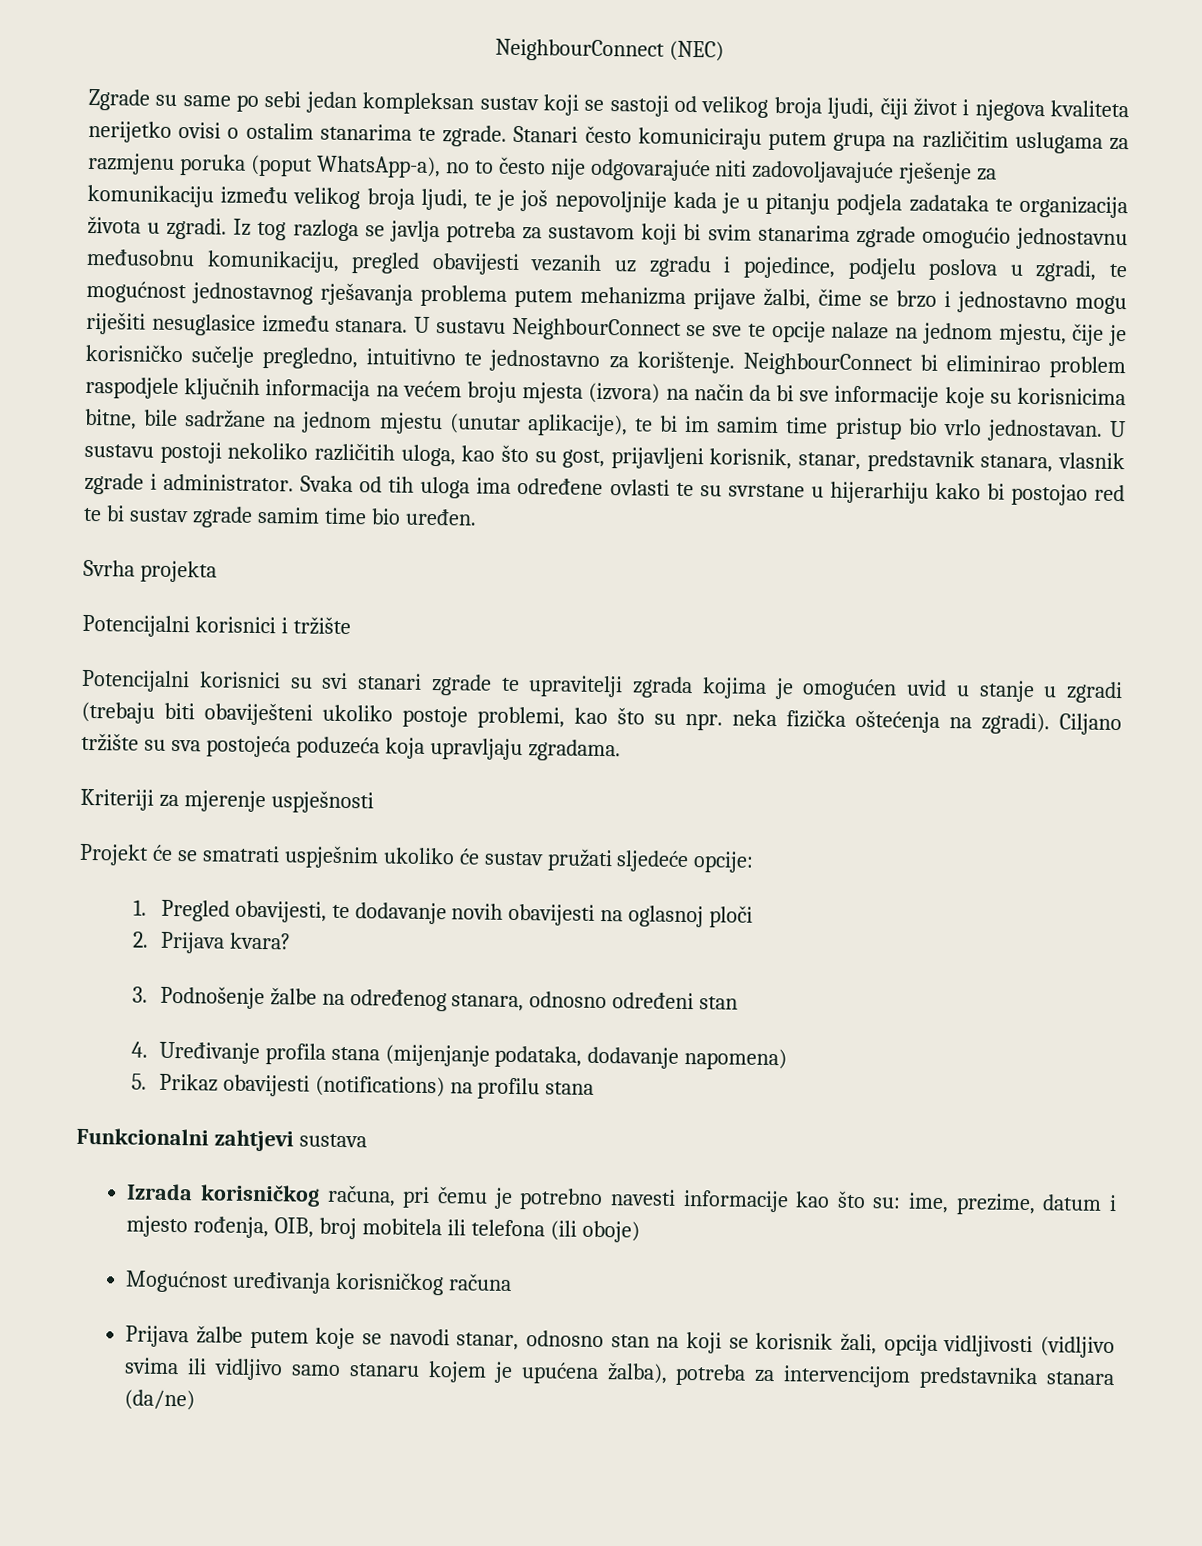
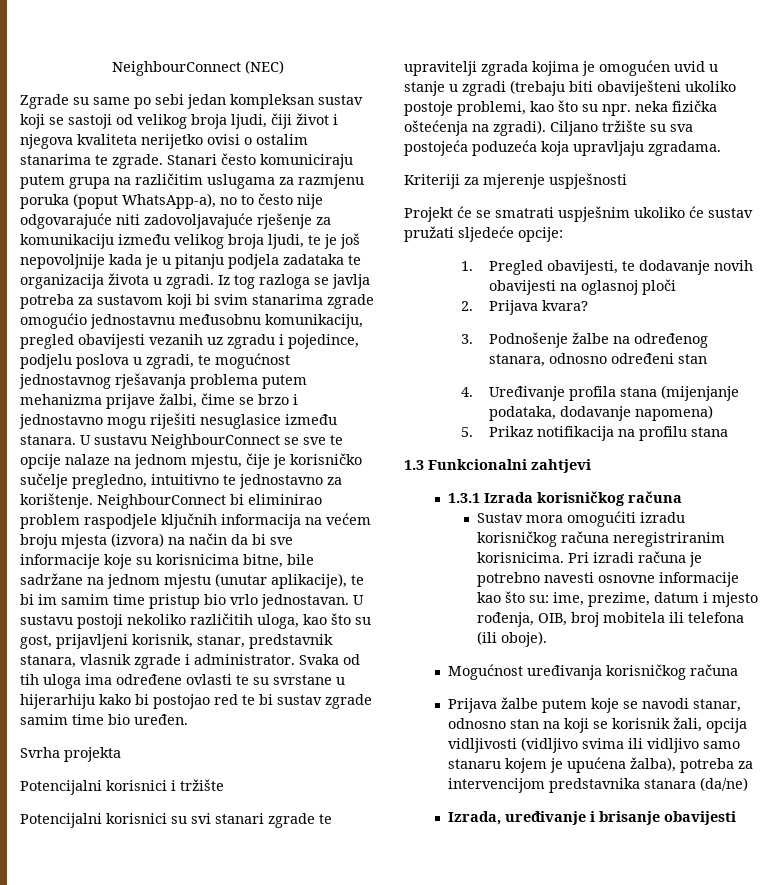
- 5. Prikaz obavijesti (notifications) na profilu stana
+ 5. Prikaz notifikacija na profilu stana
- Funkcionalni zahtjevi sustava
- Izrada korisničkog računa, pri čemu je potrebno navesti informacije kao što su: ime, prezime, datum i mjesto rođenja, OIB, broj mobitela ili telefona (ili oboje)
+ 1.3 Funkcionalni zahtjevi
+ 1.3.1 Izrada korisničkog računa
+ Sustav mora omogućiti izradu korisničkog računa neregistriranim korisnicima. Pri izradi računa je potrebno navesti osnovne informacije kao što su: ime, prezime, datum i mjesto rođenja, OIB, broj mobitela ili telefona (ili oboje).
+ Izrada, uređivanje i brisanje obavijesti

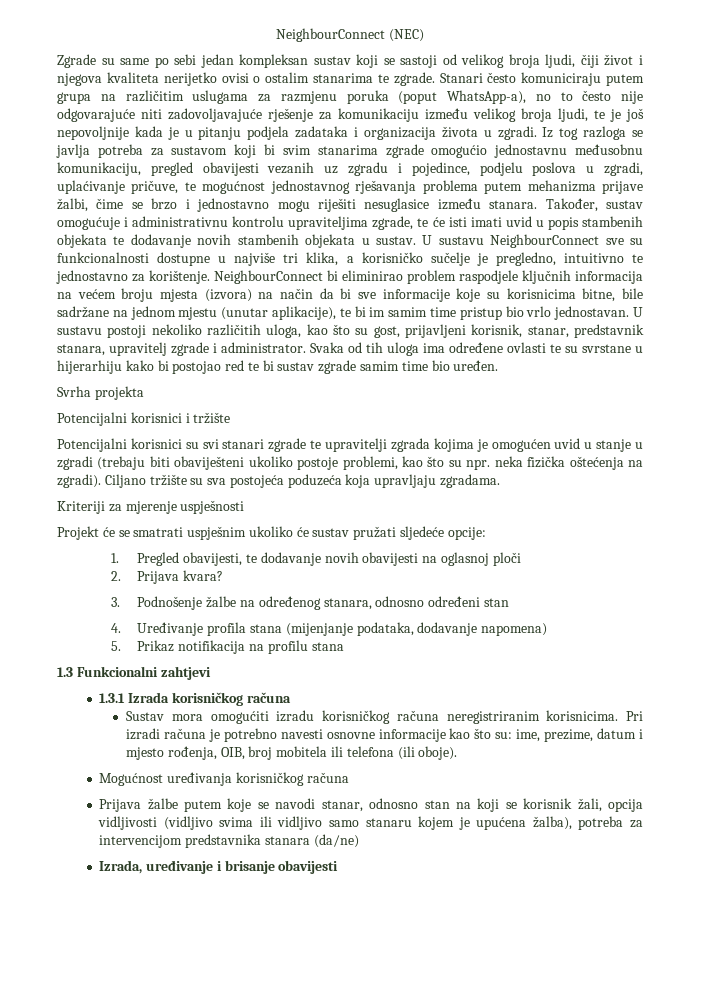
- Stanari često komuniciraju putem grupa na različitim uslugama za razmjenu poruka (poput WhatsApp-a), no to često nije odgovarajuće niti zadovoljavajuće rješenje za komunikaciju između velikog broja ljudi, te je još nepovoljnije kada je u pitanju podjela zadataka te organizacija života u zgradi.
+ Stanari često komuniciraju putem grupa na različitim uslugama za razmjenu poruka (poput WhatsApp-a), no to često nije odgovarajuće niti zadovoljavajuće rješenje za komunikaciju između velikog broja ljudi, te je još nepovoljnije kada je u pitanju podjela zadataka i organizacija života u zgradi.
- Iz tog razloga se javlja potreba za sustavom koji bi svim stanarima zgrade omogućio jednostavnu međusobnu komunikaciju, pregled obavijesti vezanih uz zgradu i pojedince, podjelu poslova u zgradi, te mogućnost jednostavnog rješavanja problema putem mehanizma prijave žalbi, čime se brzo i jednostavno mogu riješiti nesuglasice između stanara.
+ Iz tog razloga se javlja potreba za sustavom koji bi svim stanarima zgrade omogućio jednostavnu međusobnu komunikaciju, pregled obavijesti vezanih uz zgradu i pojedince, podjelu poslova u zgradi, uplaćivanje pričuve, te mogućnost jednostavnog rješavanja problema putem mehanizma prijave žalbi, čime se brzo i jednostavno mogu riješiti nesuglasice između stanara.
- U sustavu NeighbourConnect se sve te opcije nalaze na jednom mjestu, čije je korisničko sučelje pregledno, intuitivno te jednostavno za korištenje.
+ Također, sustav omogućuje i administrativnu kontrolu upraviteljima zgrade, te će isti imati uvid u popis stambenih objekata te dodavanje novih stambenih objekata u sustav. U sustavu NeighbourConnect sve su funkcionalnosti dostupne u najviše tri klika, a korisničko sučelje je pregledno, intuitivno te jednostavno za korištenje.
- U sustavu postoji nekoliko različitih uloga, kao što su gost, prijavljeni korisnik, stanar, predstavnik stanara, vlasnik zgrade i administrator.
+ U sustavu postoji nekoliko različitih uloga, kao što su gost, prijavljeni korisnik, stanar, predstavnik stanara, upravitelj zgrade i administrator.

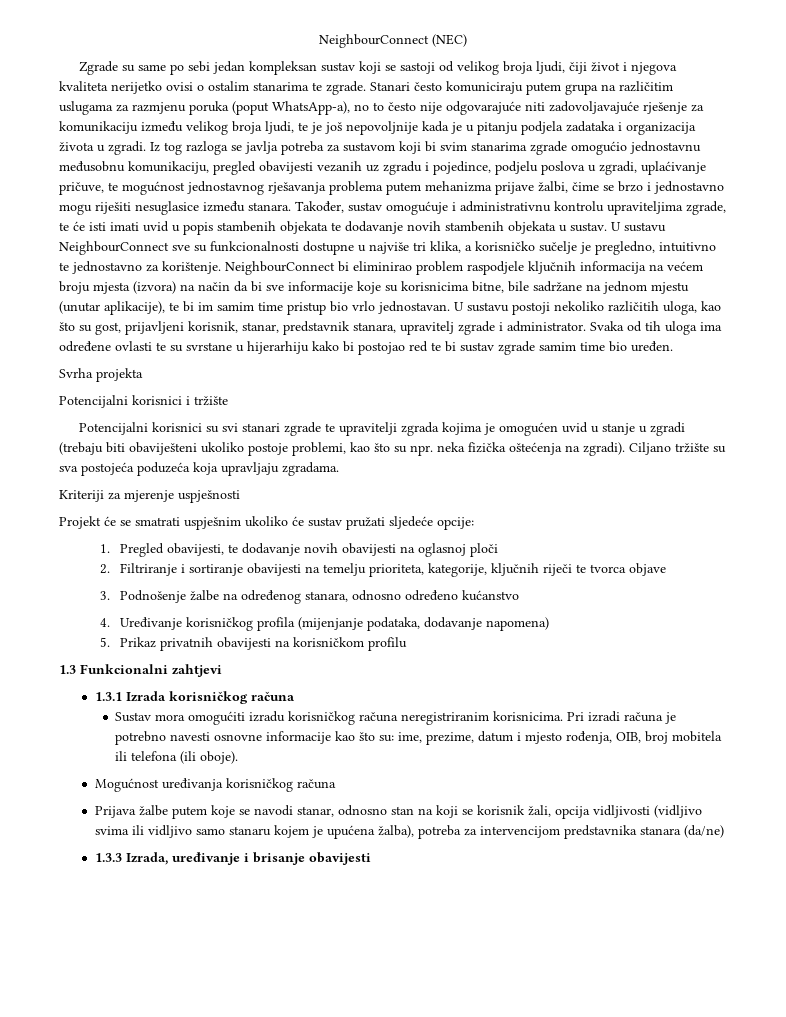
- 2. Prijava kvara?
+ 2. Filtriranje i sortiranje obavijesti na temelju prioriteta, kategorije, ključnih riječi te tvorca objave
- 3. Podnošenje žalbe na određenog stanara, odnosno određeni stan
+ 3. Podnošenje žalbe na određenog stanara, odnosno određeno kućanstvo
- 4. Uređivanje profila stana (mijenjanje podataka, dodavanje napomena)
+ 4. Uređivanje korisničkog profila (mijenjanje podataka, dodavanje napomena)
- 5. Prikaz notifikacija na profilu stana
+ 5. Prikaz privatnih obavijesti na korisničkom profilu
- Izrada, uređivanje i brisanje obavijesti
+ 1.3.3 Izrada, uređivanje i brisanje obavijesti

